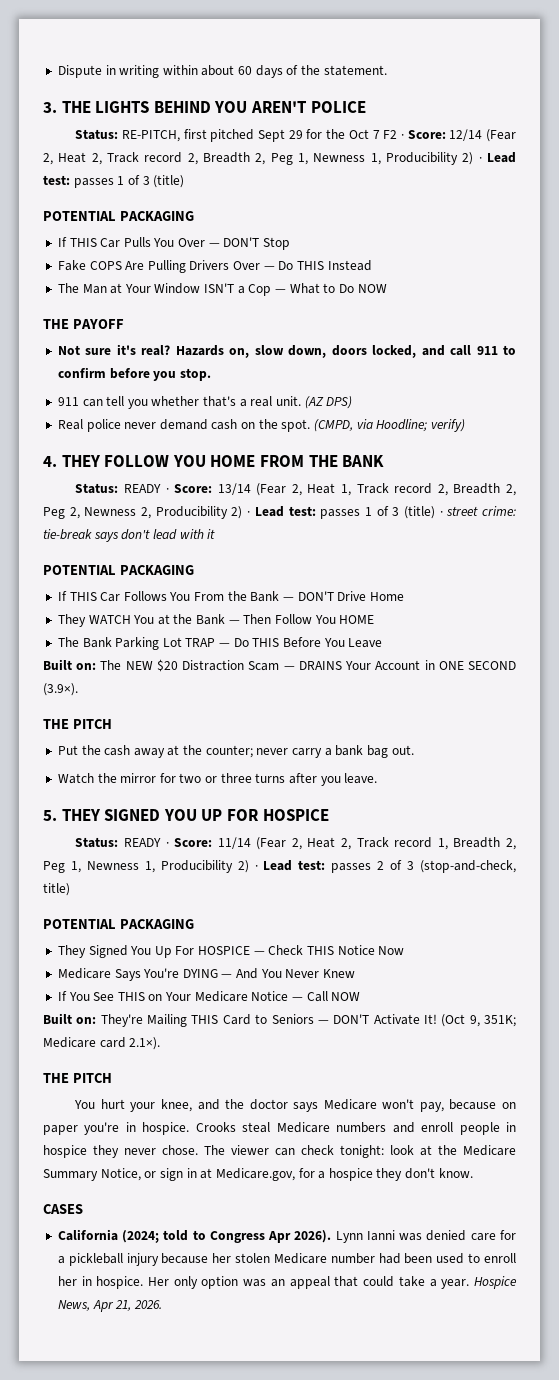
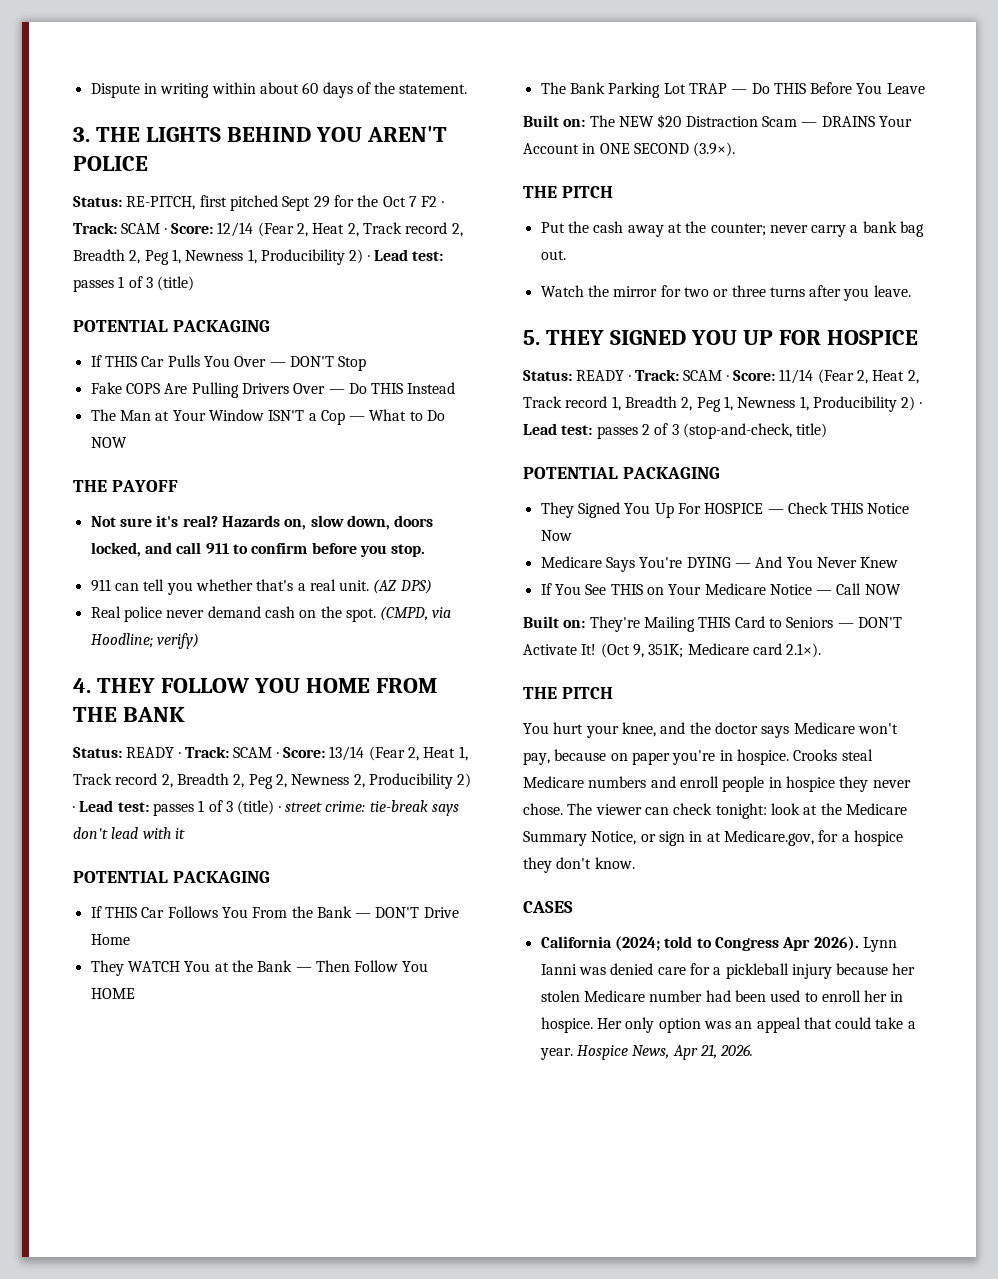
- Status: RE-PITCH, first pitched Sept 29 for the Oct 7 F2 · Score: 12/14 (Fear 2, Heat 2, Track record 2, Breadth 2, Peg 1, Newness 1, Producibility 2) · Lead test: passes 1 of 3 (title)
+ Status: RE-PITCH, first pitched Sept 29 for the Oct 7 F2 · Track: SCAM · Score: 12/14 (Fear 2, Heat 2, Track record 2, Breadth 2, Peg 1, Newness 1, Producibility 2) · Lead test: passes 1 of 3 (title)
- Status: READY · Score: 13/14 (Fear 2, Heat 1, Track record 2, Breadth 2, Peg 2, Newness 2, Producibility 2) · Lead test: passes 1 of 3 (title) · street crime: tie-break says don't lead with it
+ Status: READY · Track: SCAM · Score: 13/14 (Fear 2, Heat 1, Track record 2, Breadth 2, Peg 2, Newness 2, Producibility 2) · Lead test: passes 1 of 3 (title) · street crime: tie-break says don't lead with it
- Status: READY · Score: 11/14 (Fear 2, Heat 2, Track record 1, Breadth 2, Peg 1, Newness 1, Producibility 2) · Lead test: passes 2 of 3 (stop-and-check, title)
+ Status: READY · Track: SCAM · Score: 11/14 (Fear 2, Heat 2, Track record 1, Breadth 2, Peg 1, Newness 1, Producibility 2) · Lead test: passes 2 of 3 (stop-and-check, title)

